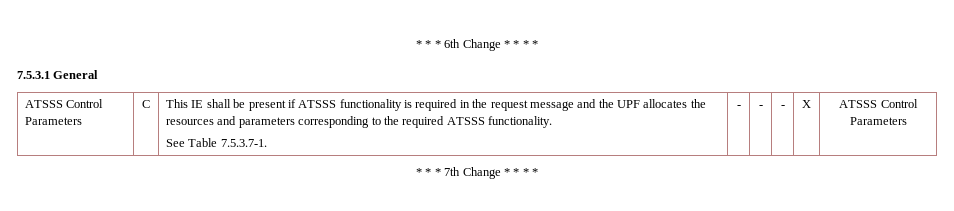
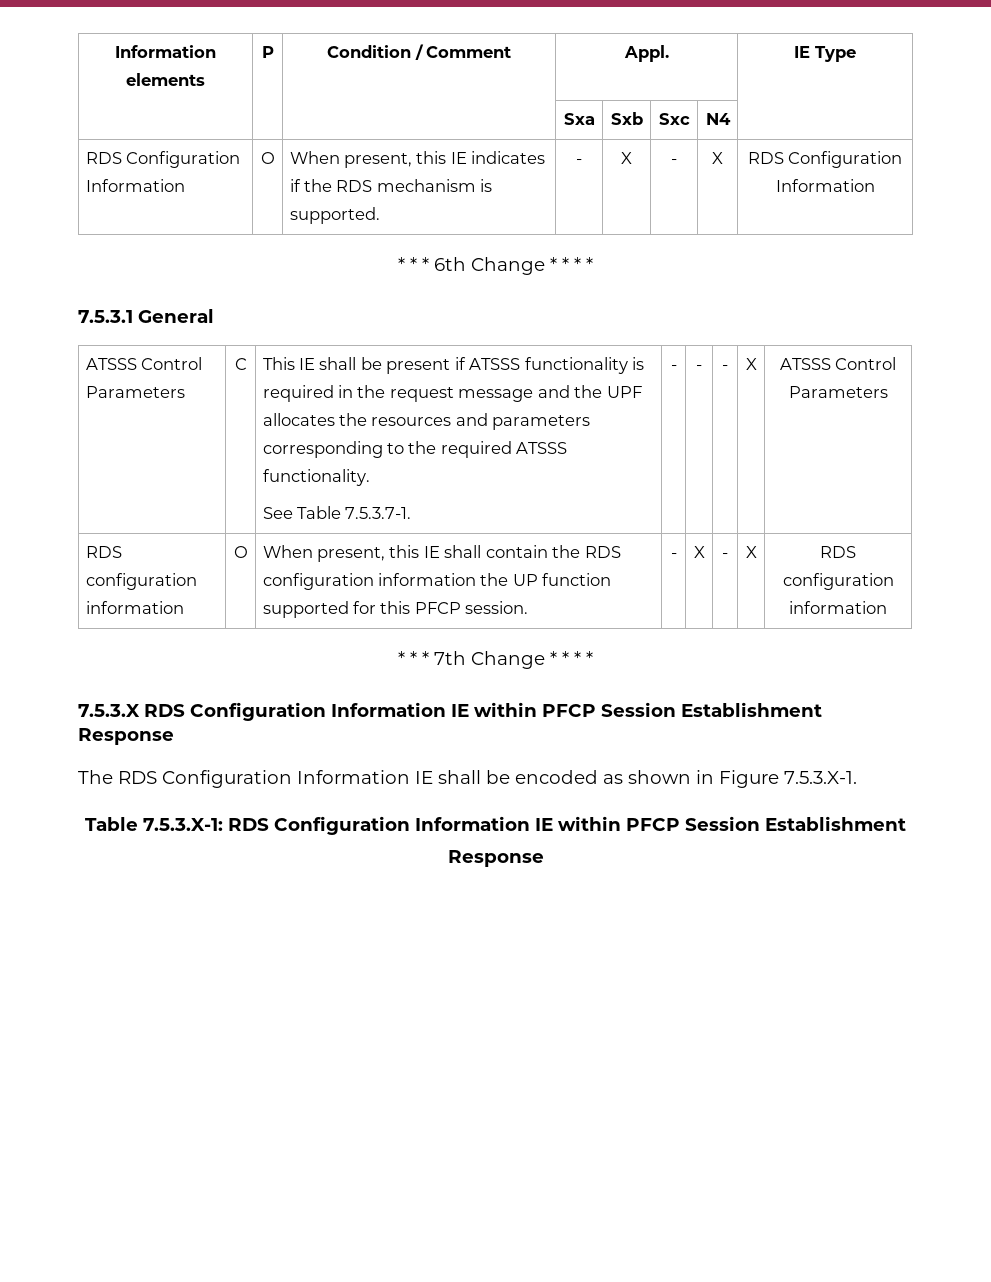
+ Information elements | P | Condition / Comment | Appl. | IE Type
+ | | | Sxa | Sxb | Sxc | N4 |
+ RDS Configuration Information | O | When present, this IE indicates if the RDS mechanism is supported. | - | X | - | X | RDS Configuration Information
+ RDS configuration information | O | When present, this IE shall contain the RDS configuration information the UP function supported for this PFCP session. | - | X | - | X | RDS configuration information
+ 7.5.3.X RDS Configuration Information IE within PFCP Session Establishment Response
+ The RDS Configuration Information IE shall be encoded as shown in Figure 7.5.3.X-1.
+ Table 7.5.3.X-1: RDS Configuration Information IE within PFCP Session Establishment Response

